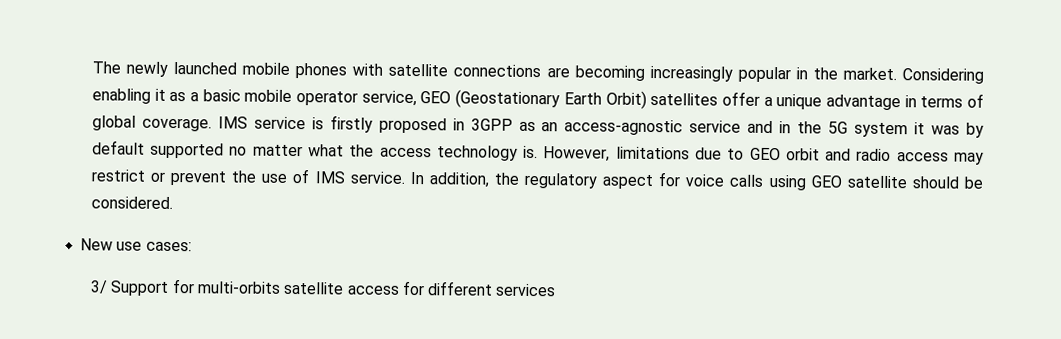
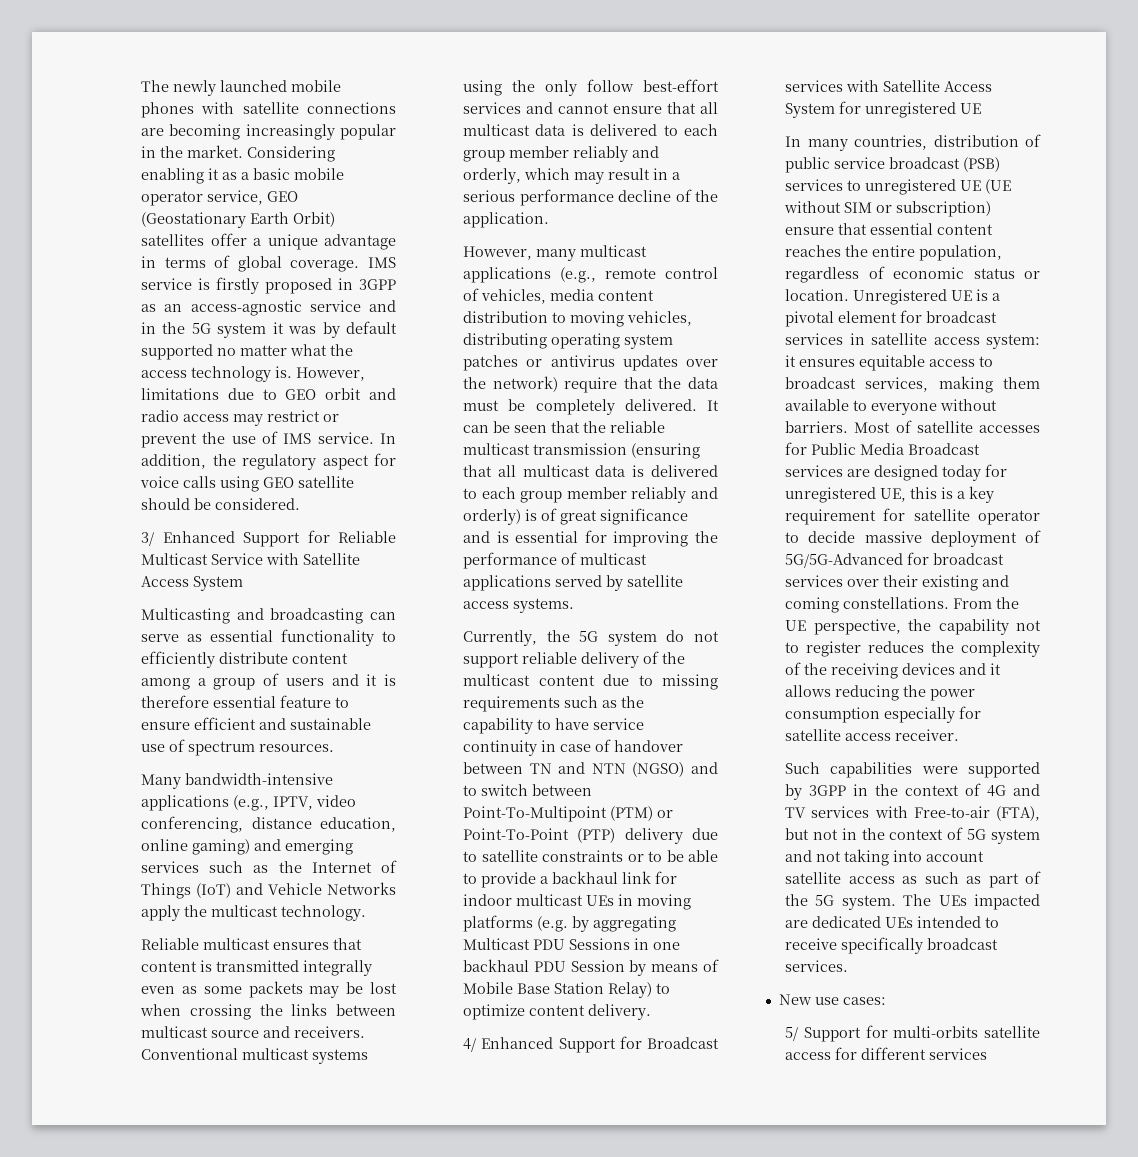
+ 3/ Enhanced Support for Reliable Multicast Service with Satellite Access System
+ Multicasting and broadcasting can serve as essential functionality to efficiently distribute content among a group of users and it is therefore essential feature to ensure efficient and sustainable use of spectrum resources.
+ Many bandwidth-intensive applications (e.g., IPTV, video conferencing, distance education, online gaming) and emerging services such as the Internet of Things (IoT) and Vehicle Networks apply the multicast technology.
+ Reliable multicast ensures that content is transmitted integrally even as some packets may be lost when crossing the links between multicast source and receivers. Conventional multicast systems using the only follow best-effort services and cannot ensure that all multicast data is delivered to each group member reliably and orderly, which may result in a serious performance decline of the application.
+ However, many multicast applications (e.g., remote control of vehicles, media content distribution to moving vehicles, distributing operating system patches or antivirus updates over the network) require that the data must be completely delivered. It can be seen that the reliable multicast transmission (ensuring that all multicast data is delivered to each group member reliably and orderly) is of great significance and is essential for improving the performance of multicast applications served by satellite access systems.
+ Currently, the 5G system do not support reliable delivery of the multicast content due to missing requirements such as the capability to have service continuity in case of handover between TN and NTN (NGSO) and to switch between Point-To-Multipoint (PTM) or Point-To-Point (PTP) delivery due to satellite constraints or to be able to provide a backhaul link for indoor multicast UEs in moving platforms (e.g. by aggregating Multicast PDU Sessions in one backhaul PDU Session by means of Mobile Base Station Relay) to optimize content delivery.
+ 4/ Enhanced Support for Broadcast services with Satellite Access System for unregistered UE
+ In many countries, distribution of public service broadcast (PSB) services to unregistered UE (UE without SIM or subscription) ensure that essential content reaches the entire population, regardless of economic status or location. Unregistered UE is a pivotal element for broadcast services in satellite access system: it ensures equitable access to broadcast services, making them available to everyone without barriers. Most of satellite accesses for Public Media Broadcast services are designed today for unregistered UE, this is a key requirement for satellite operator to decide massive deployment of 5G/5G-Advanced for broadcast services over their existing and coming constellations. From the UE perspective, the capability not to register reduces the complexity of the receiving devices and it allows reducing the power consumption especially for satellite access receiver.
+ Such capabilities were supported by 3GPP in the context of 4G and TV services with Free-to-air (FTA), but not in the context of 5G system and not taking into account satellite access as such as part of the 5G system. The UEs impacted are dedicated UEs intended to receive specifically broadcast services.
- 3/ Support for multi-orbits satellite access for different services
+ 5/ Support for multi-orbits satellite access for different services

